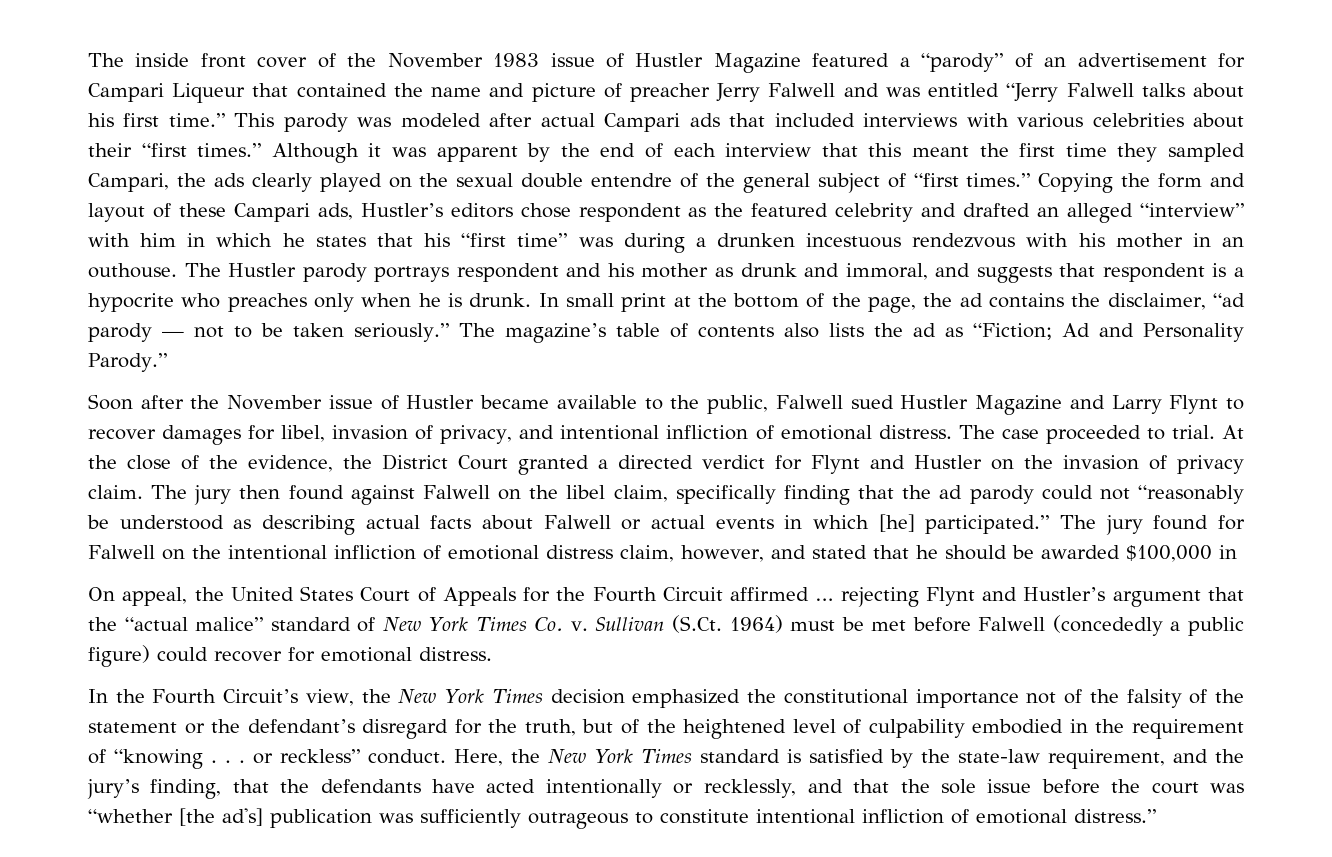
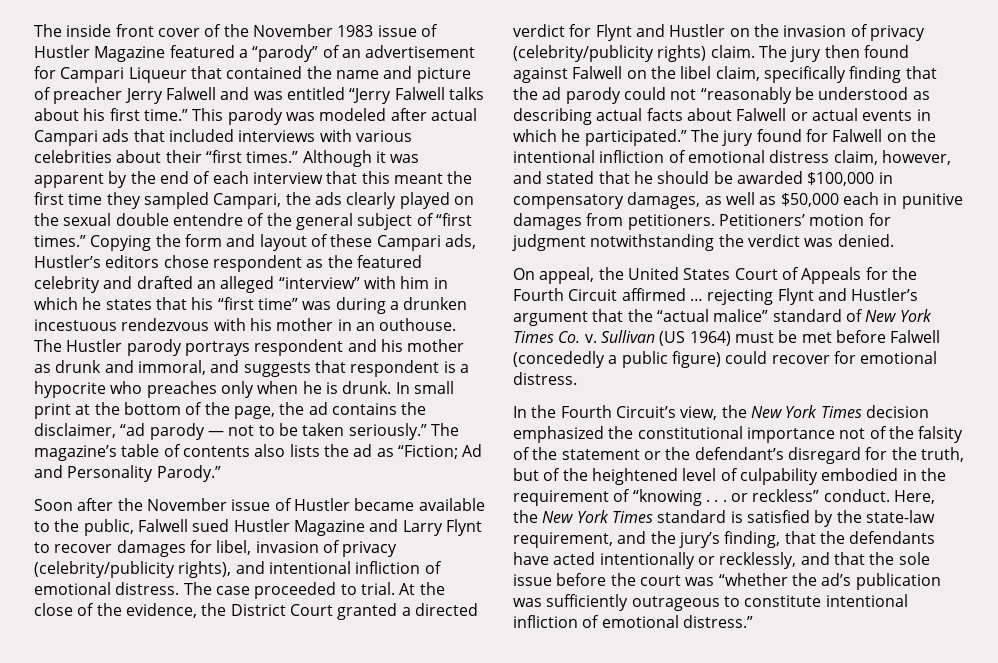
- Soon after the November issue of Hustler became available to the public, Falwell sued Hustler Magazine and Larry Flynt to recover damages for libel, invasion of privacy, and intentional infliction of emotional distress.
+ Soon after the November issue of Hustler became available to the public, Falwell sued Hustler Magazine and Larry Flynt to recover damages for libel, invasion of privacy (celebrity/publicity rights), and intentional infliction of emotional distress.
- At the close of the evidence, the District Court granted a directed verdict for Flynt and Hustler on the invasion of privacy claim.
+ At the close of the evidence, the District Court granted a directed verdict for Flynt and Hustler on the invasion of privacy (celebrity/publicity rights) claim.
- The jury then found against Falwell on the libel claim, specifically finding that the ad parody could not “reasonably be understood as describing actual facts about Falwell or actual events in which [he] participated.”
+ The jury then found against Falwell on the libel claim, specifically finding that the ad parody could not “reasonably be understood as describing actual facts about Falwell or actual events in which he participated.”
- The jury found for Falwell on the intentional infliction of emotional distress claim, however, and stated that he should be awarded $100,000 in
+ The jury found for Falwell on the intentional infliction of emotional distress claim, however, and stated that he should be awarded $100,000 in compensatory damages, as well as $50,000 each in punitive damages from petitioners. Petitioners’ motion for judgment notwithstanding the verdict was denied.
- Sullivan (S.Ct. 1964) must be met before Falwell (concededly a public figure) could recover for emotional distress.
+ Sullivan (US 1964) must be met before Falwell (concededly a public figure) could recover for emotional distress.
- Here, the New York Times standard is satisfied by the state-law requirement, and the jury’s finding, that the defendants have acted intentionally or recklessly, and that the sole issue before the court was “whether [the ad's] publication was sufficiently outrageous to constitute intentional infliction of emotional distress.”
+ Here, the New York Times standard is satisfied by the state-law requirement, and the jury’s finding, that the defendants have acted intentionally or recklessly, and that the sole issue before the court was “whether the ad’s publication was sufficiently outrageous to constitute intentional infliction of emotional distress.”

